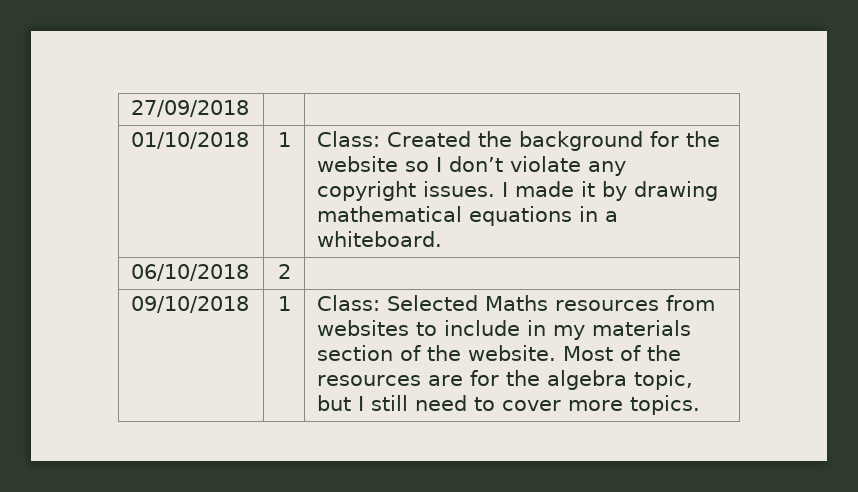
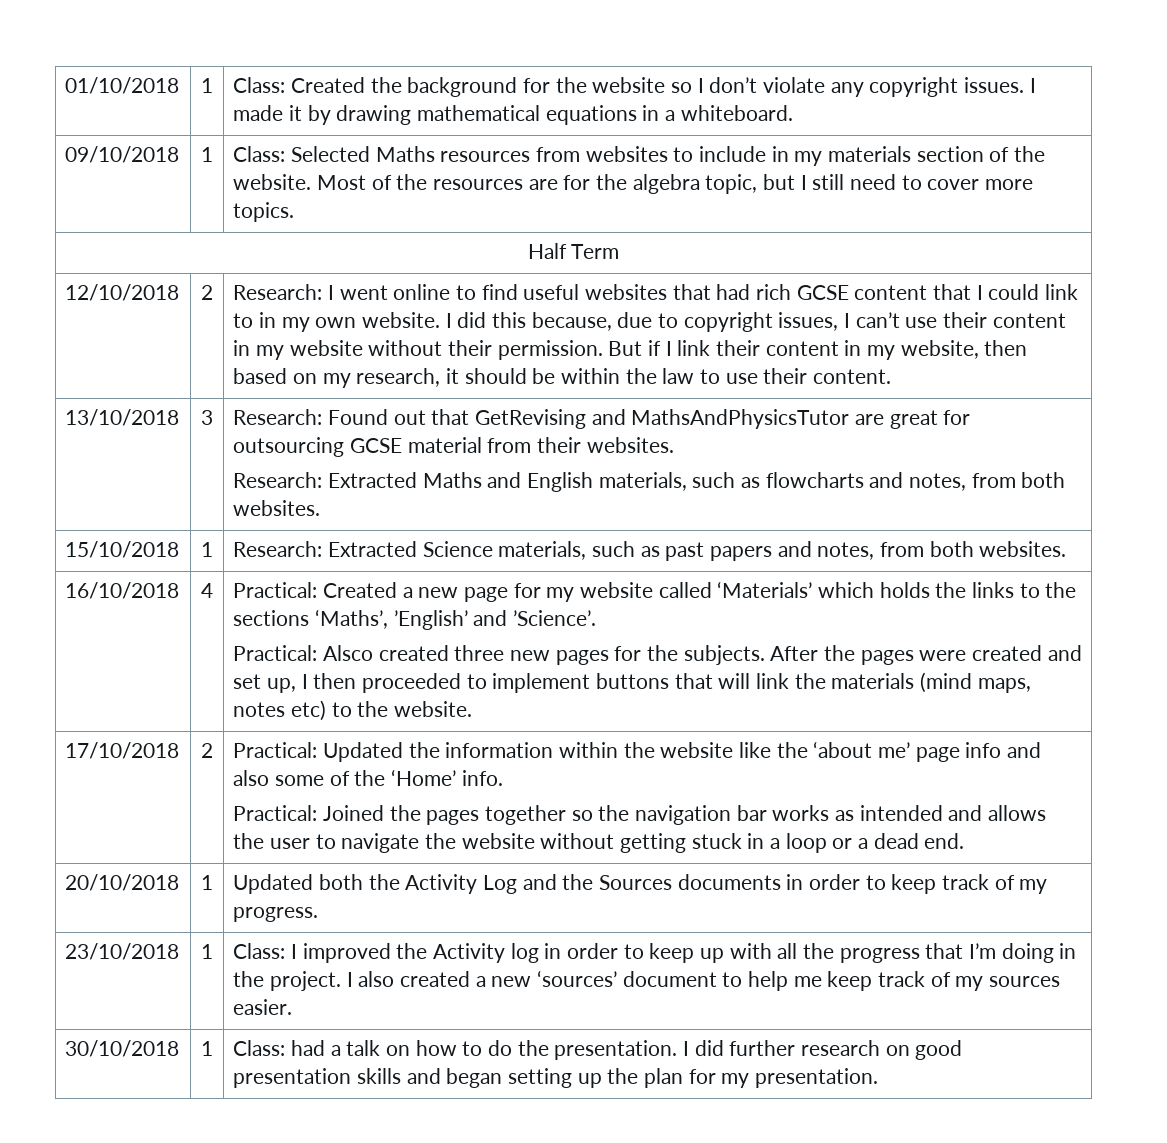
- 27/09/2018 | |
- 06/10/2018 | 2 |
+ Half Term
+ 12/10/2018 | 2 | Research: I went online to find useful websites that had rich GCSE content that I could link to in my own website. I did this because, due to copyright issues, I can’t use their content in my website without their permission. But if I link their content in my website, then based on my research, it should be within the law to use their content.
+ 13/10/2018 | 3 | Research: Found out that GetRevising and MathsAndPhysicsTutor are great for outsourcing GCSE material from their websites.
+ Research: Extracted Maths and English materials, such as flowcharts and notes, from both websites.
+ 15/10/2018 | 1 | Research: Extracted Science materials, such as past papers and notes, from both websites.
+ 16/10/2018 | 4 | Practical: Created a new page for my website called ‘Materials’ which holds the links to the sections ‘Maths’, ’English’ and ’Science’.
+ Practical: Alsco created three new pages for the subjects. After the pages were created and set up, I then proceeded to implement buttons that will link the materials (mind maps, notes etc) to the website.
+ 17/10/2018 | 2 | Practical: Updated the information within the website like the ‘about me’ page info and also some of the ‘Home’ info.
+ Practical: Joined the pages together so the navigation bar works as intended and allows the user to navigate the website without getting stuck in a loop or a dead end.
+ 20/10/2018 | 1 | Updated both the Activity Log and the Sources documents in order to keep track of my progress.
+ 23/10/2018 | 1 | Class: I improved the Activity log in order to keep up with all the progress that I’m doing in the project. I also created a new ‘sources’ document to help me keep track of my sources easier.
+ 30/10/2018 | 1 | Class: had a talk on how to do the presentation. I did further research on good presentation skills and began setting up the plan for my presentation.

